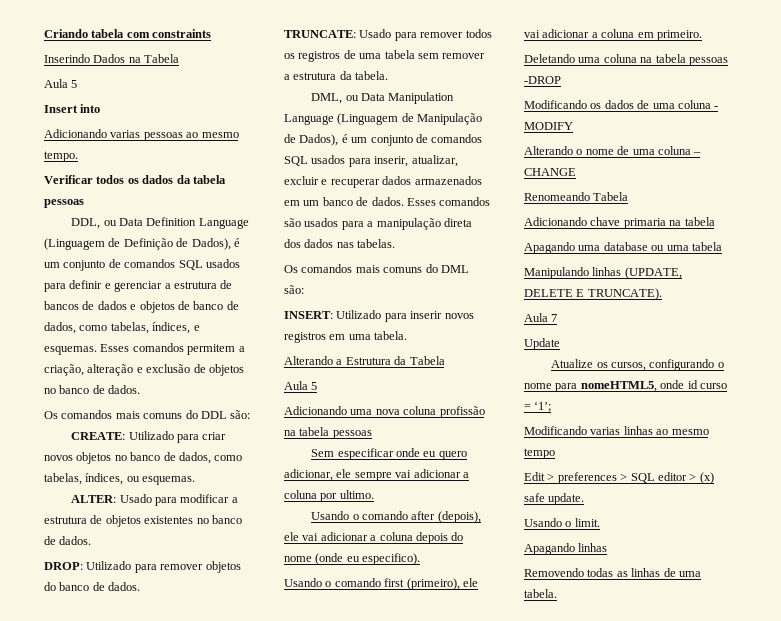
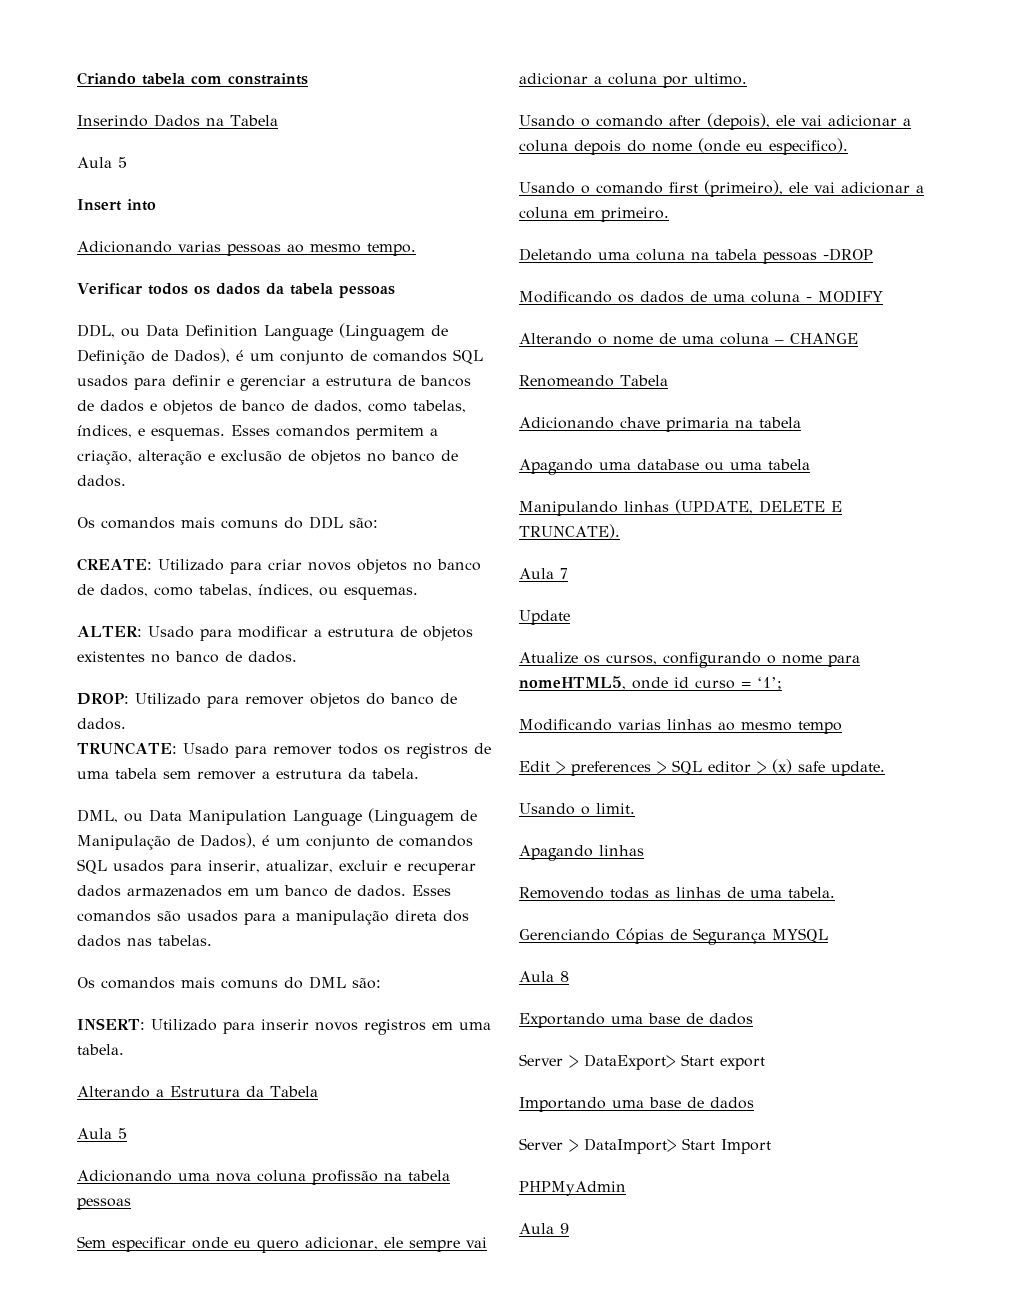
+ Gerenciando Cópias de Segurança MYSQL
+ Aula 8
+ Exportando uma base de dados
+ Server > DataExport> Start export
+ Importando uma base de dados
+ Server > DataImport> Start Import
+ PHPMyAdmin
+ Aula 9

